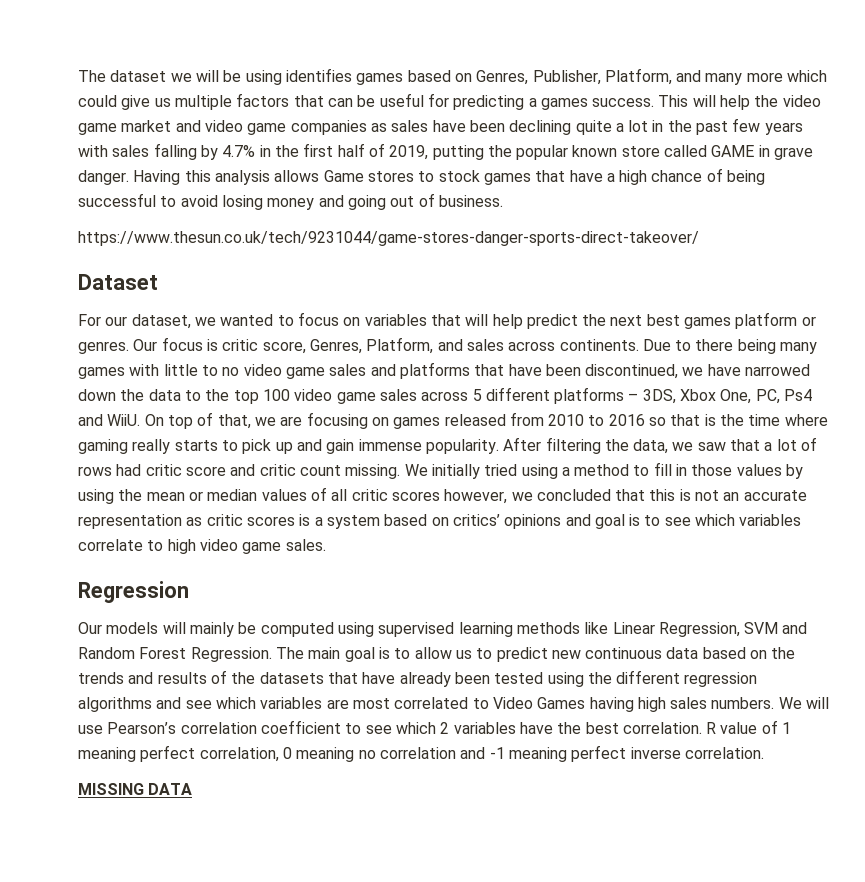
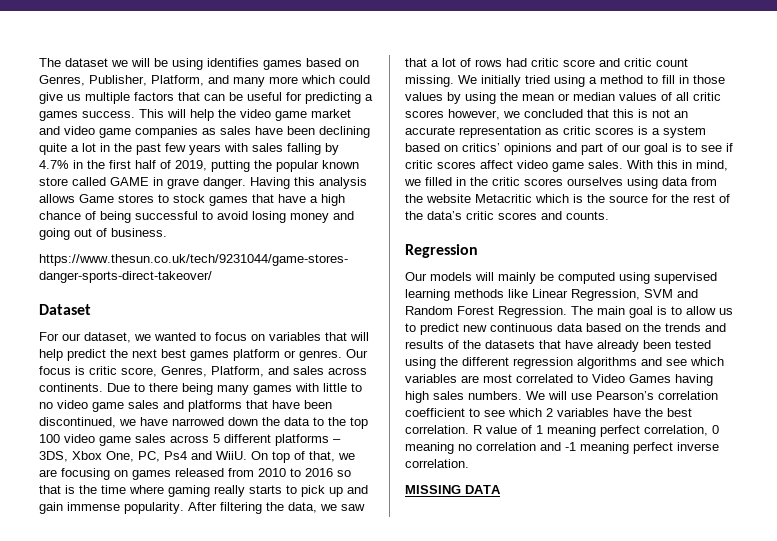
- We initially tried using a method to fill in those values by using the mean or median values of all critic scores however, we concluded that this is not an accurate representation as critic scores is a system based on critics’ opinions and goal is to see which variables correlate to high video game sales.
+ We initially tried using a method to fill in those values by using the mean or median values of all critic scores however, we concluded that this is not an accurate representation as critic scores is a system based on critics’ opinions and part of our goal is to see if critic scores affect video game sales. With this in mind, we filled in the critic scores ourselves using data from the website Metacritic which is the source for the rest of the data’s critic scores and counts.

